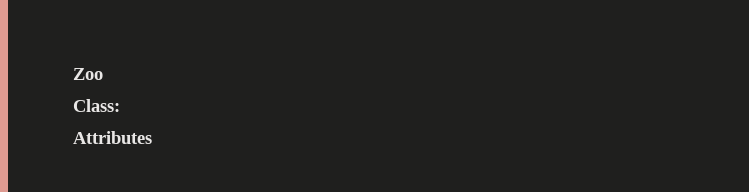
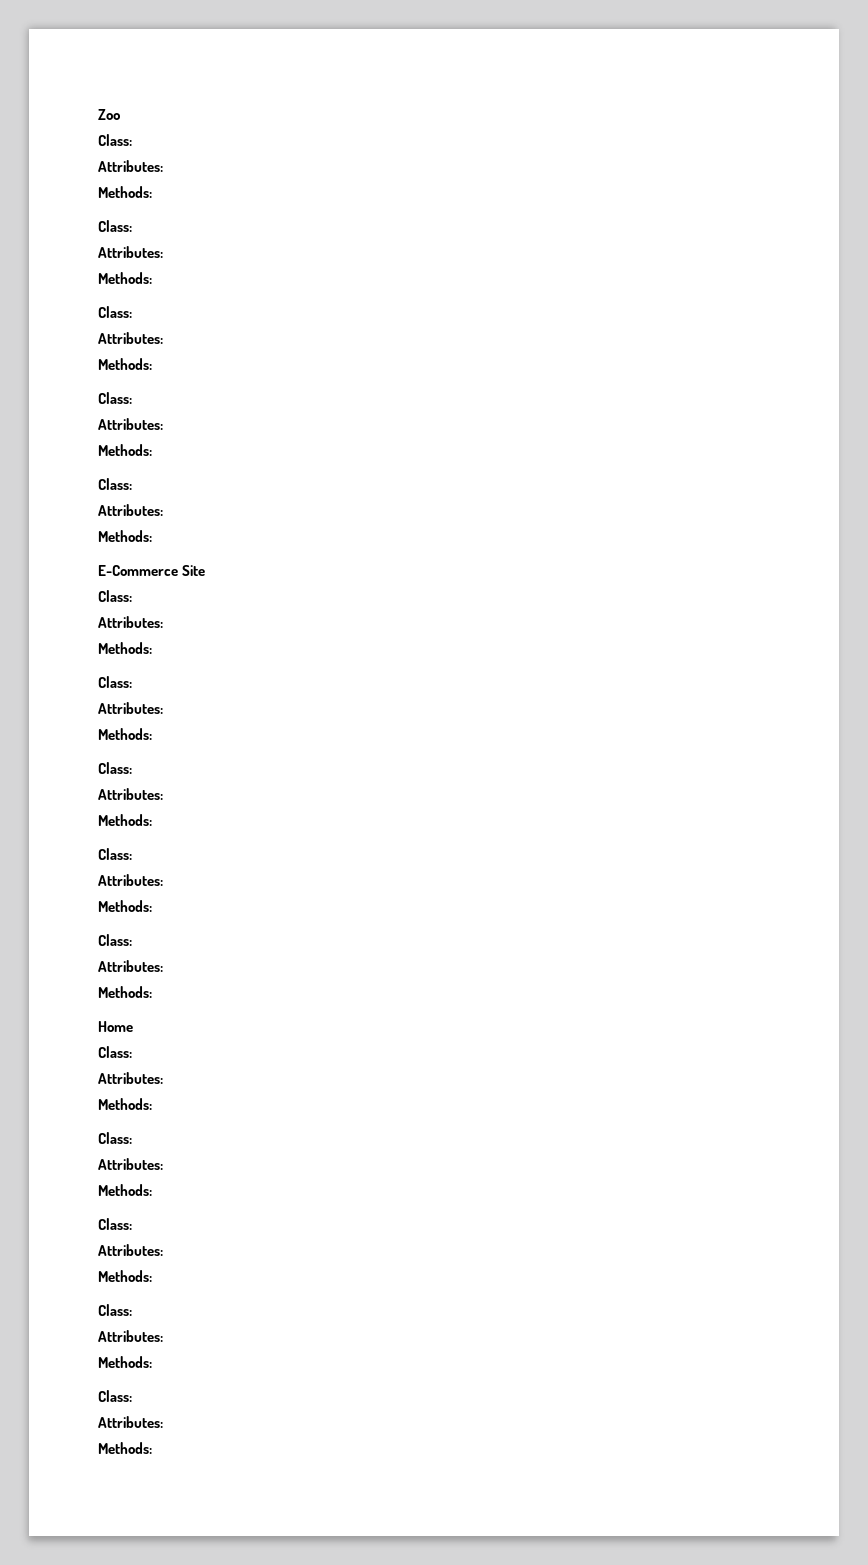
  Zoo
  Class:
- Attributes
+ Attributes:
+ Methods:
+ Class:
+ Attributes:
+ Methods:
+ Class:
+ Attributes:
+ Methods:
+ Class:
+ Attributes:
+ Methods:
+ Class:
+ Attributes:
+ Methods:
+ E-Commerce Site
+ Class:
+ Attributes:
+ Methods:
+ Class:
+ Attributes:
+ Methods:
+ Class:
+ Attributes:
+ Methods:
+ Class:
+ Attributes:
+ Methods:
+ Class:
+ Attributes:
+ Methods:
+ Home
+ Class:
+ Attributes:
+ Methods:
+ Class:
+ Attributes:
+ Methods:
+ Class:
+ Attributes:
+ Methods:
+ Class:
+ Attributes:
+ Methods:
+ Class:
+ Attributes:
+ Methods:

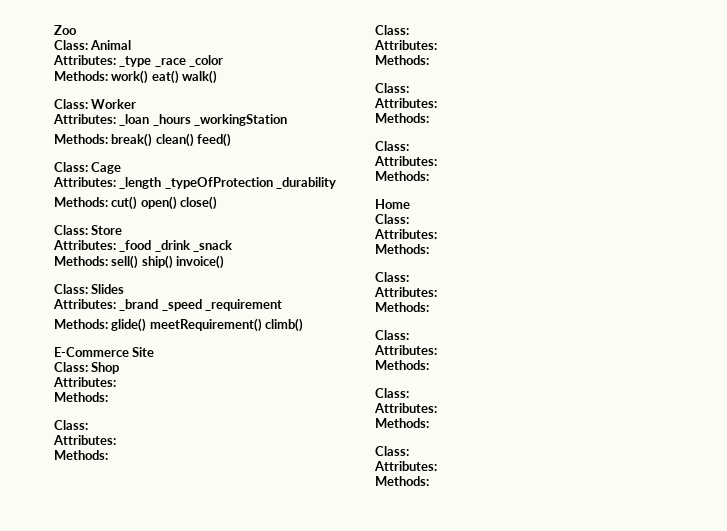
  Zoo
- Class:
- Attributes:
- Methods:
- Class:
- Attributes:
- Methods:
- Class:
- Attributes:
- Methods:
- Class:
- Attributes:
- Methods:
- Class:
- Attributes:
- Methods:
+ Class: Animal
+ Attributes: _type _race _color
+ Methods: work() eat() walk()
+ Class: Worker
+ Attributes: _loan _hours _workingStation
+ Methods: break() clean() feed()
+ Class: Cage
+ Attributes: _length _typeOfProtection _durability
+ Methods: cut() open() close()
+ Class: Store
+ Attributes: _food _drink _snack
+ Methods: sell() ship() invoice()
+ Class: Slides
+ Attributes: _brand _speed _requirement
+ Methods: glide() meetRequirement() climb()
  E-Commerce Site
- Class:
+ Class: Shop

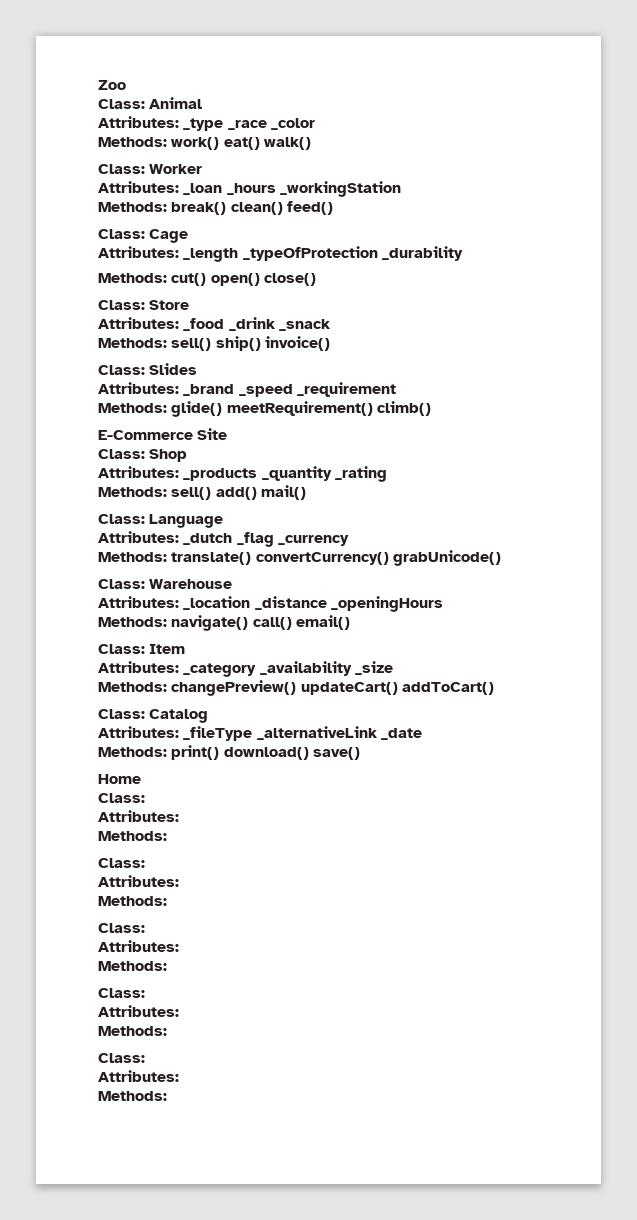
  Class: Shop
- Attributes:
- Methods:
- Class:
- Attributes:
- Methods:
- Class:
- Attributes:
- Methods:
- Class:
- Attributes:
- Methods:
- Class:
- Attributes:
- Methods:
+ Attributes: _products _quantity _rating
+ Methods: sell() add() mail()
+ Class: Language
+ Attributes: _dutch _flag _currency
+ Methods: translate() convertCurrency() grabUnicode()
+ Class: Warehouse
+ Attributes: _location _distance _openingHours
+ Methods: navigate() call() email()
+ Class: Item
+ Attributes: _category _availability _size
+ Methods: changePreview() updateCart() addToCart()
+ Class: Catalog
+ Attributes: _fileType _alternativeLink _date
+ Methods: print() download() save()

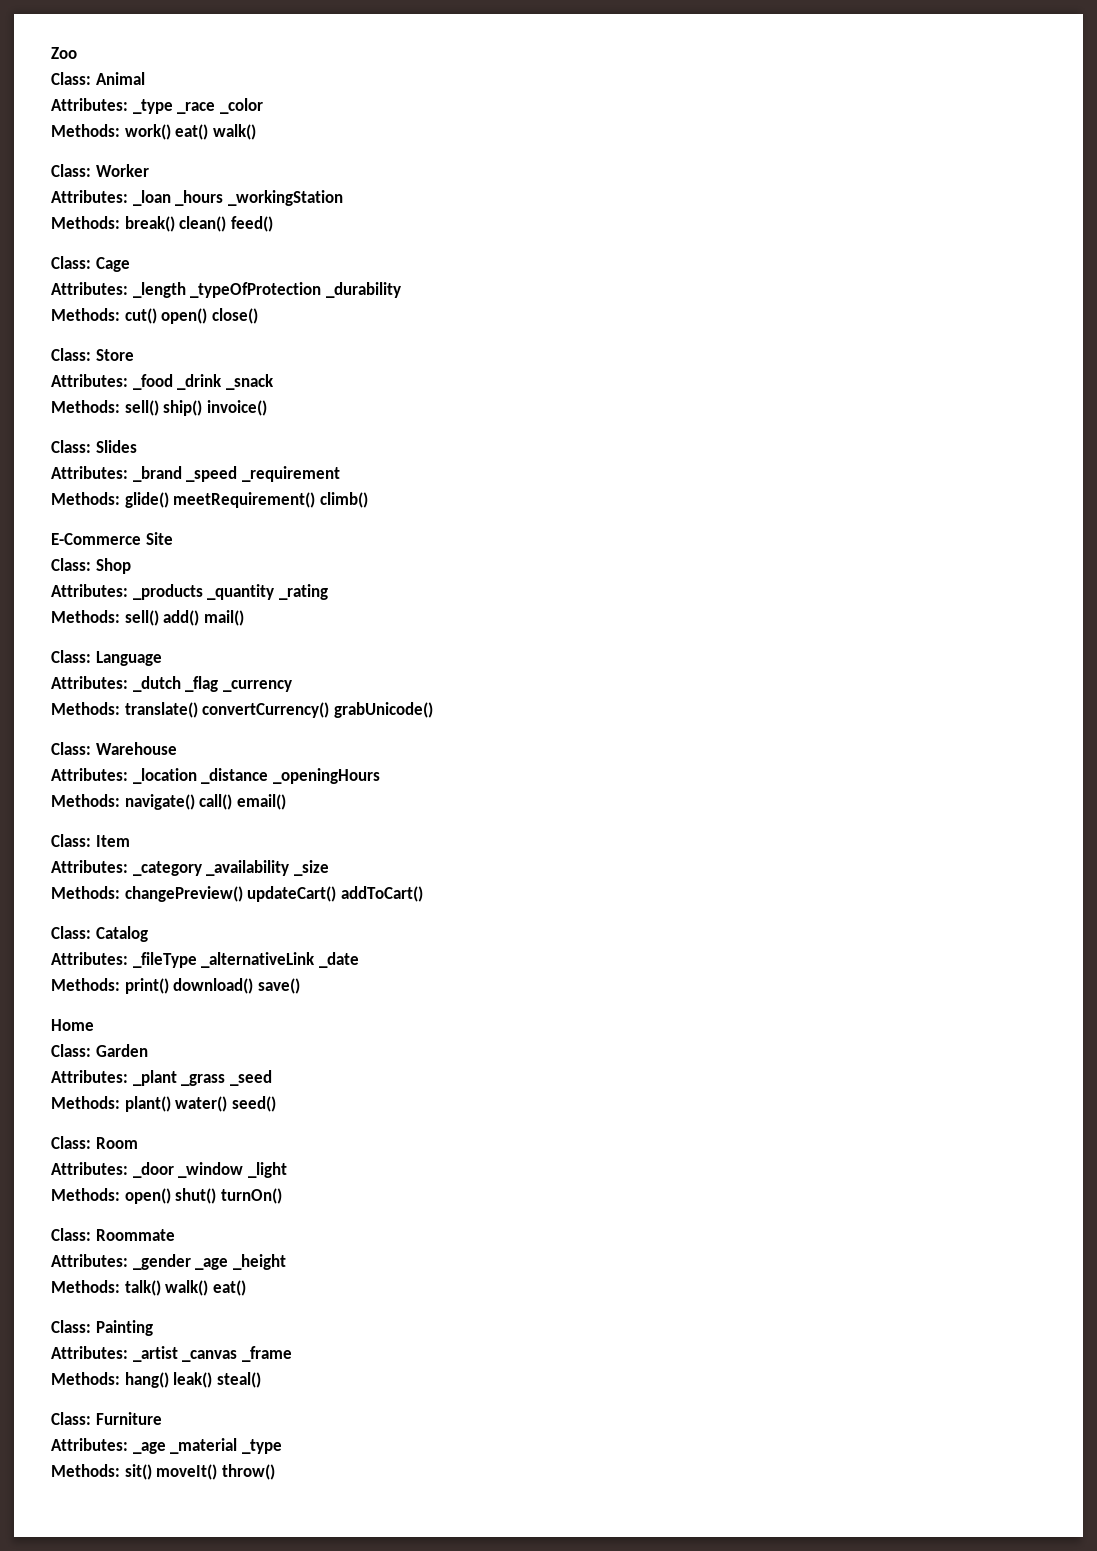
  Home
- Class:
- Attributes:
- Methods:
- Class:
- Attributes:
- Methods:
- Class:
- Attributes:
- Methods:
- Class:
- Attributes:
- Methods:
- Class:
- Attributes:
- Methods:
+ Class: Garden
+ Attributes: _plant _grass _seed
+ Methods: plant() water() seed()
+ Class: Room
+ Attributes: _door _window _light
+ Methods: open() shut() turnOn()
+ Class: Roommate
+ Attributes: _gender _age _height
+ Methods: talk() walk() eat()
+ Class: Painting
+ Attributes: _artist _canvas _frame
+ Methods: hang() leak() steal()
+ Class: Furniture
+ Attributes: _age _material _type
+ Methods: sit() moveIt() throw()

